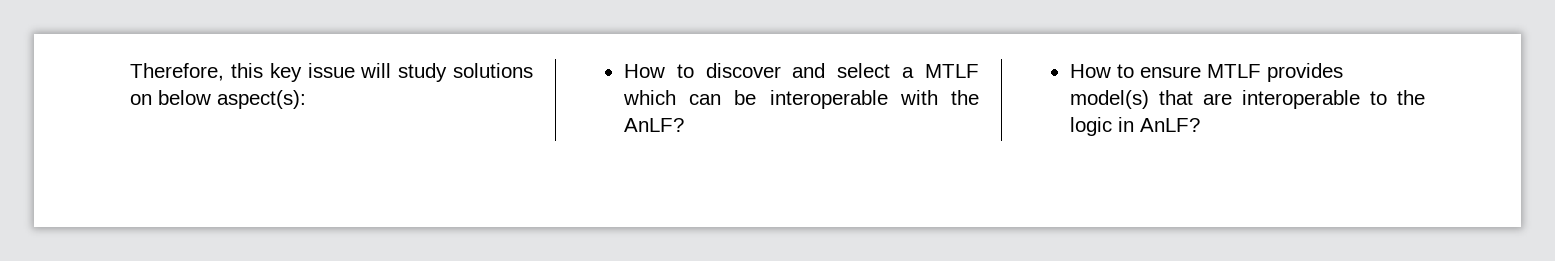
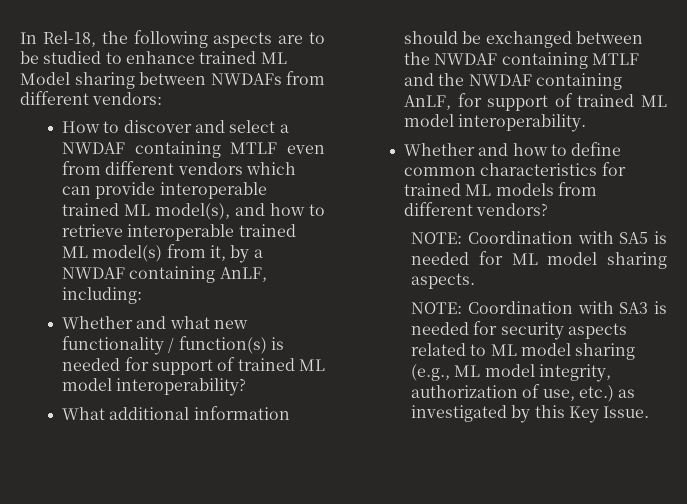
- Therefore, this key issue will study solutions on below aspect(s):
+ In Rel-18, the following aspects are to be studied to enhance trained ML Model sharing between NWDAFs from different vendors:
- How to discover and select a MTLF which can be interoperable with the AnLF?
- How to ensure MTLF provides model(s) that are interoperable to the logic in AnLF?
+ How to discover and select a NWDAF containing MTLF even from different vendors which can provide interoperable trained ML model(s), and how to retrieve interoperable trained ML model(s) from it, by a NWDAF containing AnLF, including:
+ Whether and what new functionality / function(s) is needed for support of trained ML model interoperability?
+ What additional information should be exchanged between the NWDAF containing MTLF and the NWDAF containing AnLF, for support of trained ML model interoperability.
+ Whether and how to define common characteristics for trained ML models from different vendors?
+ NOTE: Coordination with SA5 is needed for ML model sharing aspects.
+ NOTE: Coordination with SA3 is needed for security aspects related to ML model sharing (e.g., ML model integrity, authorization of use, etc.) as investigated by this Key Issue.

